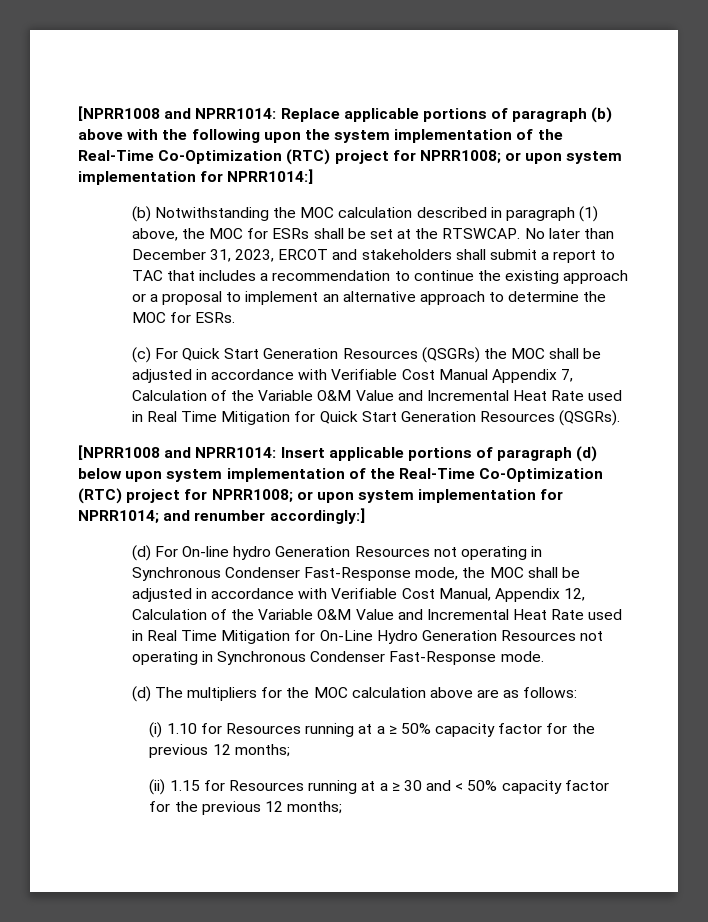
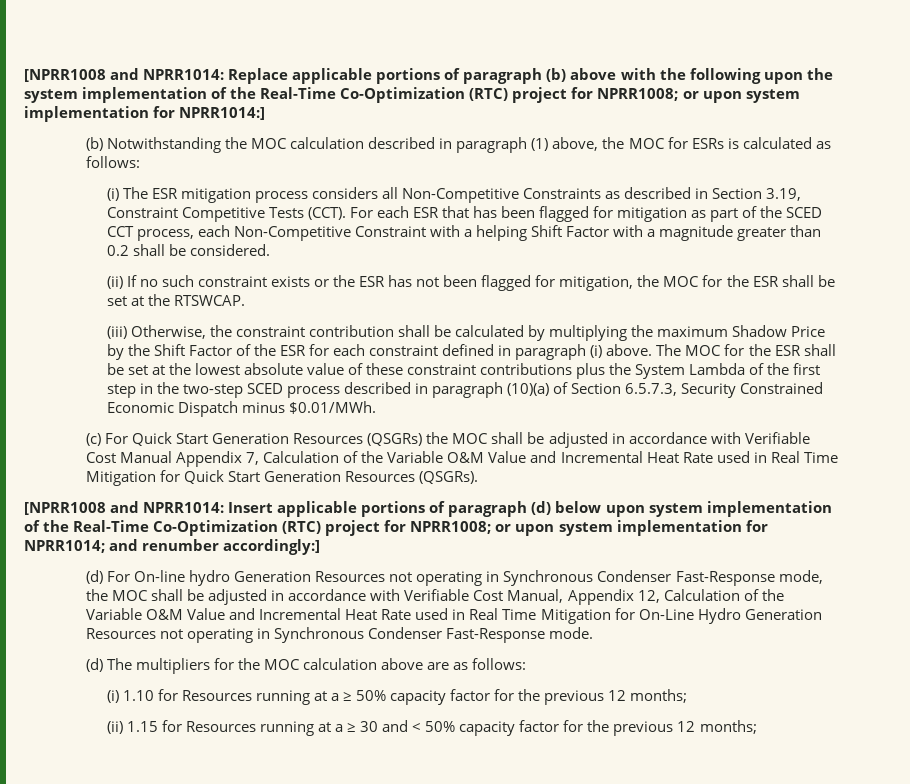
- (b) Notwithstanding the MOC calculation described in paragraph (1) above, the MOC for ESRs shall be set at the RTSWCAP. No later than December 31, 2023, ERCOT and stakeholders shall submit a report to TAC that includes a recommendation to continue the existing approach or a proposal to implement an alternative approach to determine the MOC for ESRs.
+ (b) Notwithstanding the MOC calculation described in paragraph (1) above, the MOC for ESRs is calculated as follows:
+ (i) The ESR mitigation process considers all Non-Competitive Constraints as described in Section 3.19, Constraint Competitive Tests (CCT). For each ESR that has been flagged for mitigation as part of the SCED CCT process, each Non-Competitive Constraint with a helping Shift Factor with a magnitude greater than 0.2 shall be considered.
+ (ii) If no such constraint exists or the ESR has not been flagged for mitigation, the MOC for the ESR shall be set at the RTSWCAP.
+ (iii) Otherwise, the constraint contribution shall be calculated by multiplying the maximum Shadow Price by the Shift Factor of the ESR for each constraint defined in paragraph (i) above. The MOC for the ESR shall be set at the lowest absolute value of these constraint contributions plus the System Lambda of the first step in the two-step SCED process described in paragraph (10)(a) of Section 6.5.7.3, Security Constrained Economic Dispatch minus $0.01/MWh.

